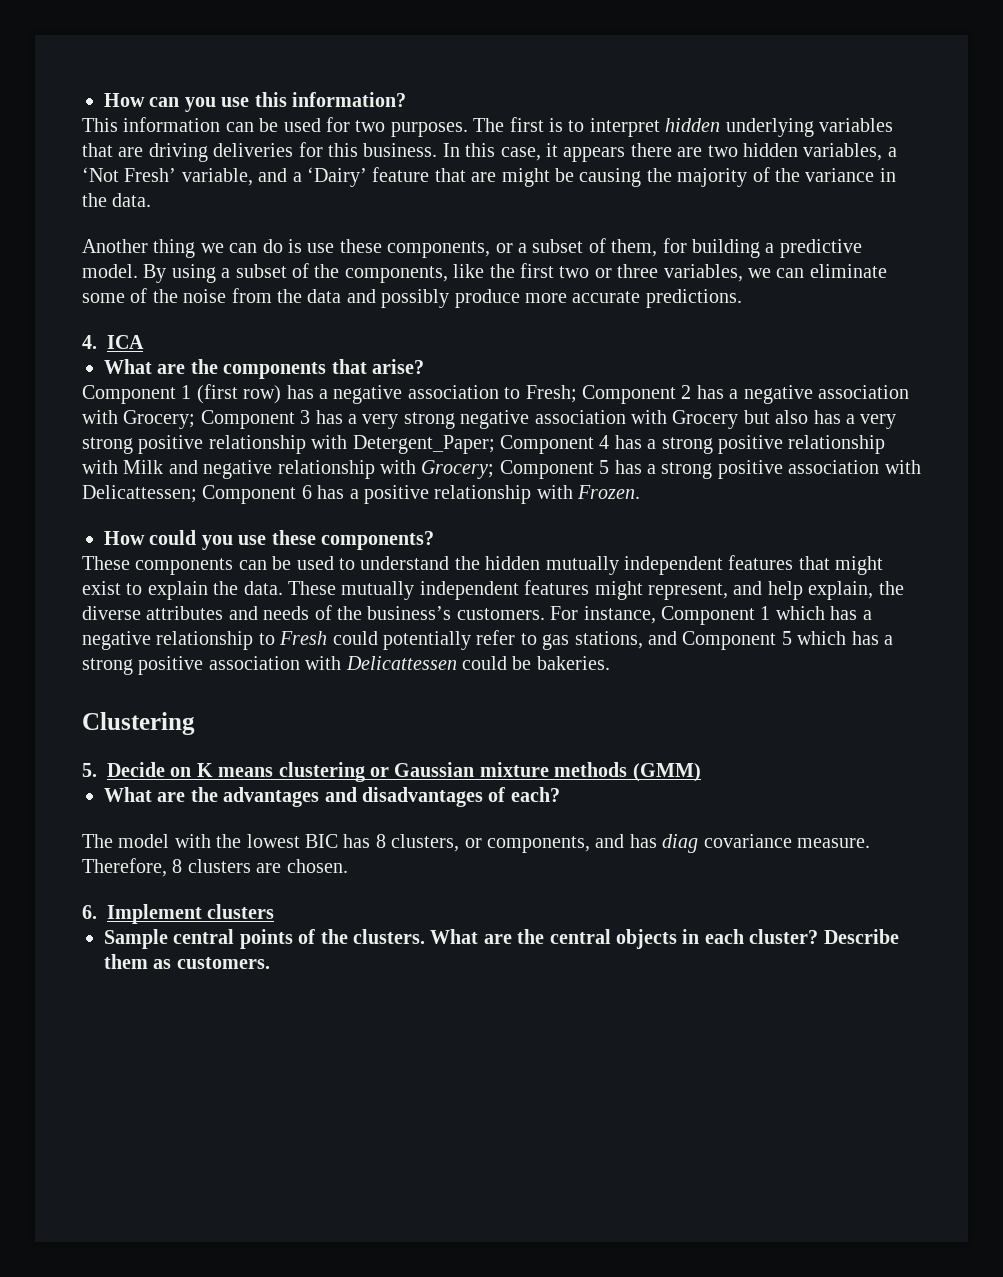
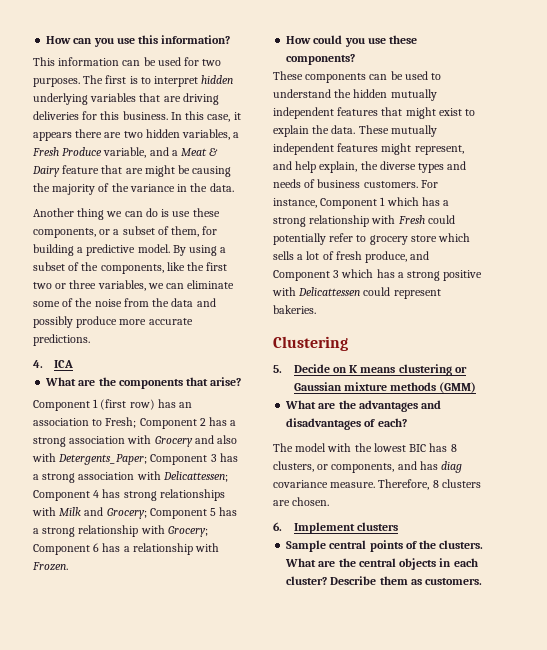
- In this case, it appears there are two hidden variables, a ‘Not Fresh’ variable, and a ‘Dairy’ feature that are might be causing the majority of the variance in the data.
+ In this case, it appears there are two hidden variables, a Fresh Produce variable, and a Meat & Dairy feature that are might be causing the majority of the variance in the data.
- Component 1 (first row) has a negative association to Fresh; Component 2 has a negative association with Grocery; Component 3 has a very strong negative association with Grocery but also has a very strong positive relationship with Detergent_Paper; Component 4 has a strong positive relationship with Milk and negative relationship with Grocery; Component 5 has a strong positive association with Delicattessen; Component 6 has a positive relationship with Frozen.
+ Component 1 (first row) has an association to Fresh; Component 2 has a strong association with Grocery and also with Detergents_Paper; Component 3 has a strong association with Delicattessen; Component 4 has strong relationships with Milk and Grocery; Component 5 has a strong relationship with Grocery; Component 6 has a relationship with Frozen.
- These mutually independent features might represent, and help explain, the diverse attributes and needs of the business’s customers.
+ These mutually independent features might represent, and help explain, the diverse types and needs of business customers.
- For instance, Component 1 which has a negative relationship to Fresh could potentially refer to gas stations, and Component 5 which has a strong positive association with Delicattessen could be bakeries.
+ For instance, Component 1 which has a strong relationship with Fresh could potentially refer to grocery store which sells a lot of fresh produce, and Component 3 which has a strong positive with Delicattessen could represent bakeries.

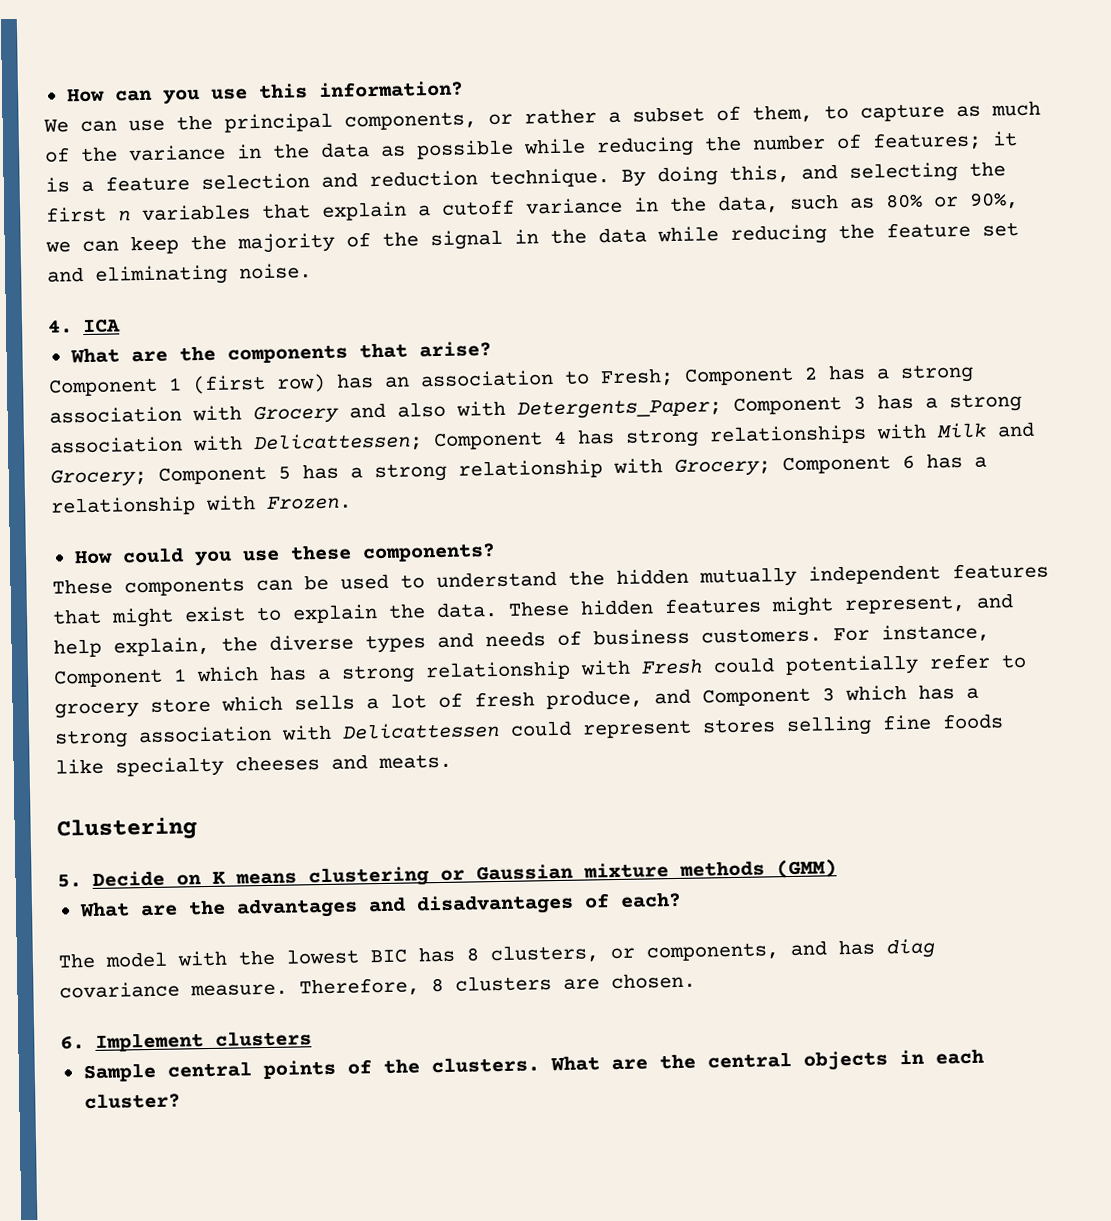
- This information can be used for two purposes. The first is to interpret hidden underlying variables that are driving deliveries for this business. In this case, it appears there are two hidden variables, a Fresh Produce variable, and a Meat & Dairy feature that are might be causing the majority of the variance in the data.
- Another thing we can do is use these components, or a subset of them, for building a predictive model. By using a subset of the components, like the first two or three variables, we can eliminate some of the noise from the data and possibly produce more accurate predictions.
+ We can use the principal components, or rather a subset of them, to capture as much of the variance in the data as possible while reducing the number of features; it is a feature selection and reduction technique. By doing this, and selecting the first n variables that explain a cutoff variance in the data, such as 80% or 90%, we can keep the majority of the signal in the data while reducing the feature set and eliminating noise.
- These mutually independent features might represent, and help explain, the diverse types and needs of business customers.
+ These hidden features might represent, and help explain, the diverse types and needs of business customers.
- For instance, Component 1 which has a strong relationship with Fresh could potentially refer to grocery store which sells a lot of fresh produce, and Component 3 which has a strong positive with Delicattessen could represent bakeries.
+ For instance, Component 1 which has a strong relationship with Fresh could potentially refer to grocery store which sells a lot of fresh produce, and Component 3 which has a strong association with Delicattessen could represent stores selling fine foods like specialty cheeses and meats.
- Describe them as customers.

